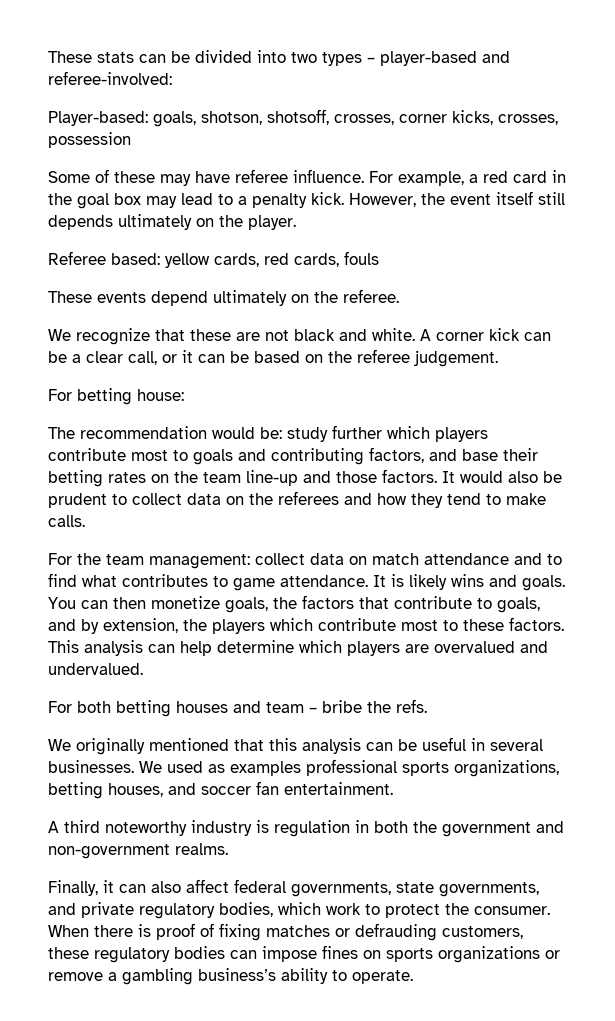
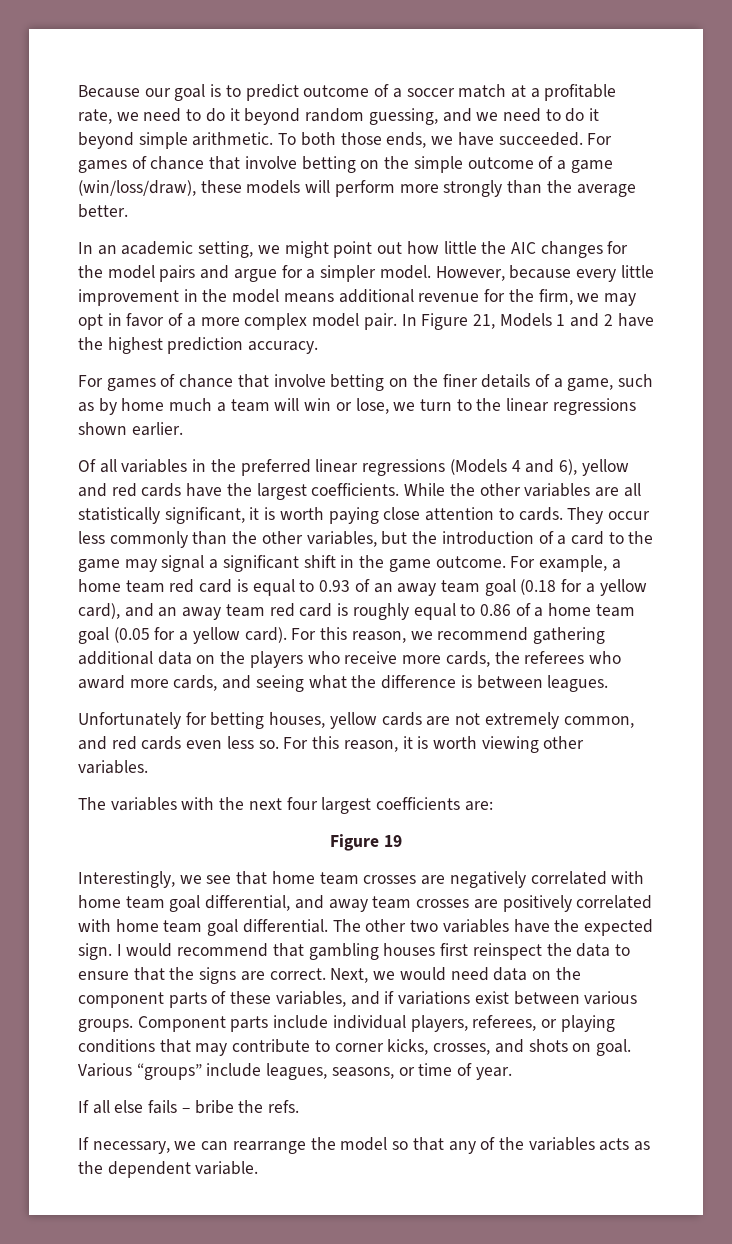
- These stats can be divided into two types – player-based and referee-involved:
- Player-based: goals, shotson, shotsoff, crosses, corner kicks, crosses, possession
- Some of these may have referee influence. For example, a red card in the goal box may lead to a penalty kick. However, the event itself still depends ultimately on the player.
- Referee based: yellow cards, red cards, fouls
- These events depend ultimately on the referee.
- We recognize that these are not black and white. A corner kick can be a clear call, or it can be based on the referee judgement.
- For betting house:
- The recommendation would be: study further which players contribute most to goals and contributing factors, and base their betting rates on the team line-up and those factors. It would also be prudent to collect data on the referees and how they tend to make calls.
- For the team management: collect data on match attendance and to find what contributes to game attendance. It is likely wins and goals. You can then monetize goals, the factors that contribute to goals, and by extension, the players which contribute most to these factors. This analysis can help determine which players are overvalued and undervalued.
- For both betting houses and team – bribe the refs.
- We originally mentioned that this analysis can be useful in several businesses. We used as examples professional sports organizations, betting houses, and soccer fan entertainment.
- A third noteworthy industry is regulation in both the government and non-government realms.
- Finally, it can also affect federal governments, state governments, and private regulatory bodies, which work to protect the consumer. When there is proof of fixing matches or defrauding customers, these regulatory bodies can impose fines on sports organizations or remove a gambling business’s ability to operate.
+ Because our goal is to predict outcome of a soccer match at a profitable rate, we need to do it beyond random guessing, and we need to do it beyond simple arithmetic. To both those ends, we have succeeded. For games of chance that involve betting on the simple outcome of a game (win/loss/draw), these models will perform more strongly than the average better.
+ In an academic setting, we might point out how little the AIC changes for the model pairs and argue for a simpler model. However, because every little improvement in the model means additional revenue for the firm, we may opt in favor of a more complex model pair. In Figure 21, Models 1 and 2 have the highest prediction accuracy.
+ For games of chance that involve betting on the finer details of a game, such as by home much a team will win or lose, we turn to the linear regressions shown earlier.
+ Of all variables in the preferred linear regressions (Models 4 and 6), yellow and red cards have the largest coefficients. While the other variables are all statistically significant, it is worth paying close attention to cards. They occur less commonly than the other variables, but the introduction of a card to the game may signal a significant shift in the game outcome. For example, a home team red card is equal to 0.93 of an away team goal (0.18 for a yellow card), and an away team red card is roughly equal to 0.86 of a home team goal (0.05 for a yellow card). For this reason, we recommend gathering additional data on the players who receive more cards, the referees who award more cards, and seeing what the difference is between leagues.
+ Unfortunately for betting houses, yellow cards are not extremely common, and red cards even less so. For this reason, it is worth viewing other variables.
+ The variables with the next four largest coefficients are:
+ Figure 19
+ Interestingly, we see that home team crosses are negatively correlated with home team goal differential, and away team crosses are positively correlated with home team goal differential. The other two variables have the expected sign. I would recommend that gambling houses first reinspect the data to ensure that the signs are correct. Next, we would need data on the component parts of these variables, and if variations exist between various groups. Component parts include individual players, referees, or playing conditions that may contribute to corner kicks, crosses, and shots on goal. Various “groups” include leagues, seasons, or time of year.
+ If all else fails – bribe the refs.
+ If necessary, we can rearrange the model so that any of the variables acts as the dependent variable.

